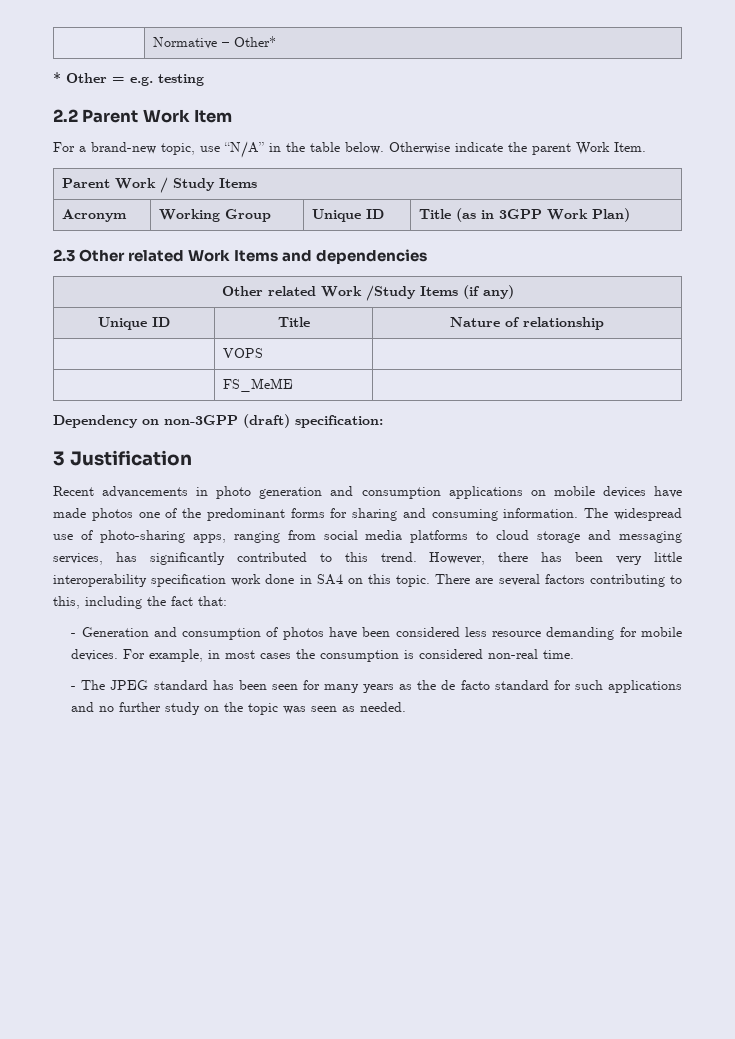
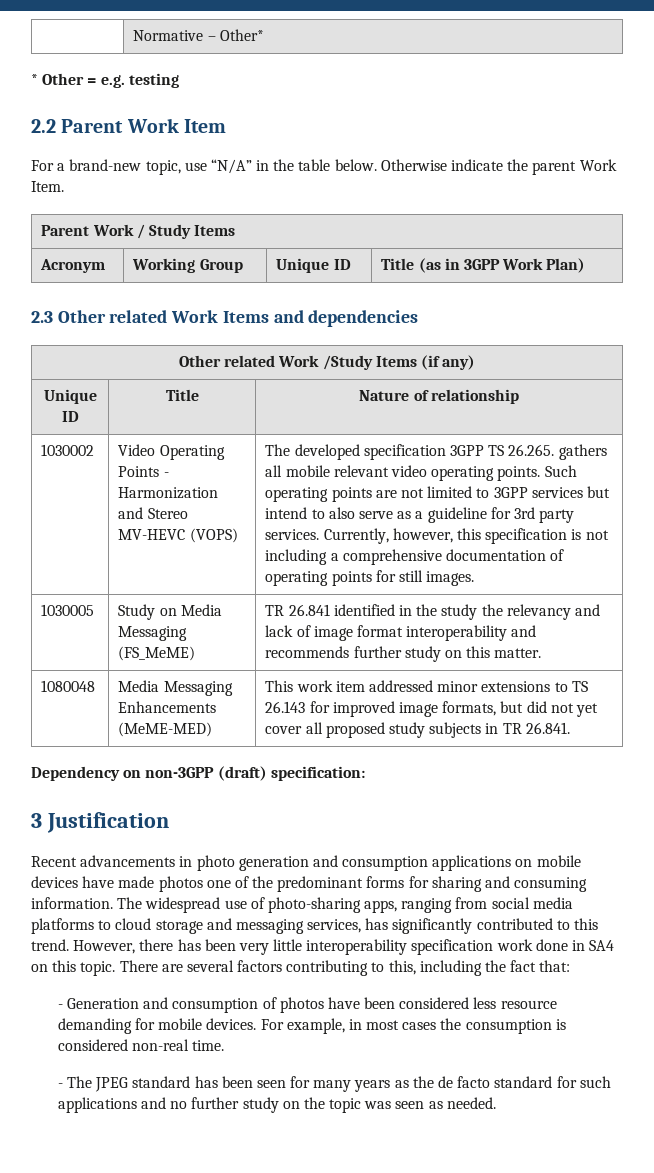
- VOPS |
- | FS_MeME |
+ 1030002 | Video Operating Points - Harmonization and Stereo MV-HEVC (VOPS) | The developed specification 3GPP TS 26.265. gathers all mobile relevant video operating points. Such operating points are not limited to 3GPP services but intend to also serve as a guideline for 3rd party services. Currently, however, this specification is not including a comprehensive documentation of operating points for still images.
+ 1030005 | Study on Media Messaging (FS_MeME) | TR 26.841 identified in the study the relevancy and lack of image format interoperability and recommends further study on this matter.
+ 1080048 | Media Messaging Enhancements (MeME-MED) | This work item addressed minor extensions to TS 26.143 for improved image formats, but did not yet cover all proposed study subjects in TR 26.841.

